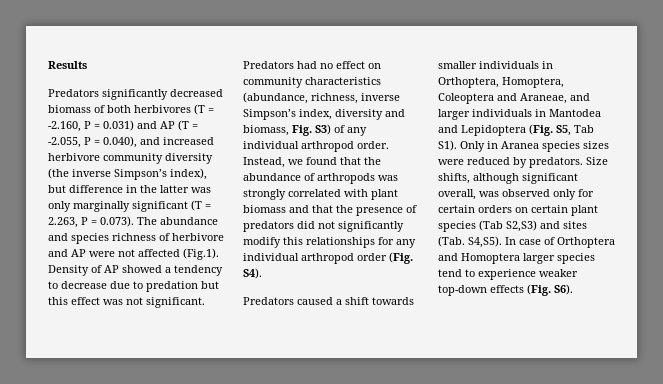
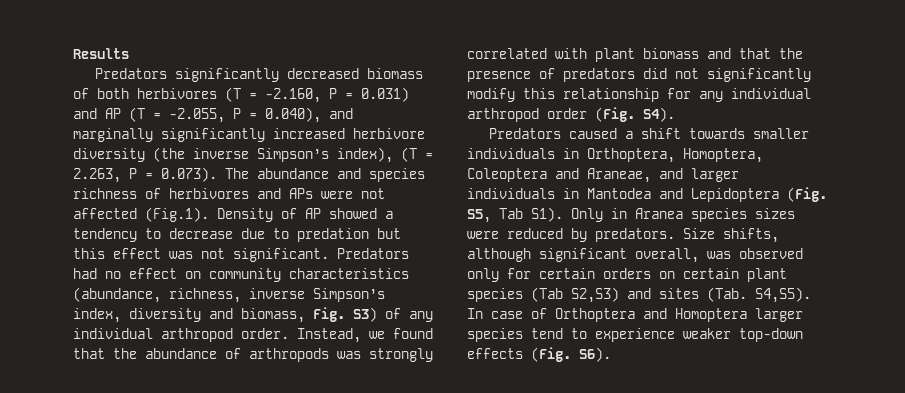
- Predators significantly decreased biomass of both herbivores (T = -2.160, P = 0.031) and AP (T = -2.055, P = 0.040), and increased herbivore community diversity (the inverse Simpson’s index), but difference in the latter was only marginally significant (T = 2.263, P = 0.073). The abundance and species richness of herbivore and AP were not affected (Fig.1). Density of AP showed a tendency to decrease due to predation but this effect was not significant.
+ Predators significantly decreased biomass of both herbivores (T = -2.160, P = 0.031) and AP (T = -2.055, P = 0.040), and marginally significantly increased herbivore diversity (the inverse Simpson’s index), (T = 2.263, P = 0.073). The abundance and species richness of herbivores and APs were not affected (Fig.1). Density of AP showed a tendency to decrease due to predation but this effect was not significant.
- Instead, we found that the abundance of arthropods was strongly correlated with plant biomass and that the presence of predators did not significantly modify this relationships for any individual arthropod order (Fig. S4).
+ Instead, we found that the abundance of arthropods was strongly correlated with plant biomass and that the presence of predators did not significantly modify this relationship for any individual arthropod order (Fig. S4).

